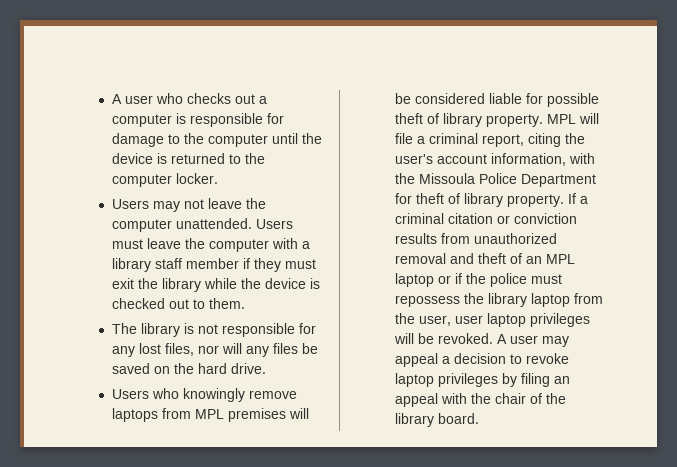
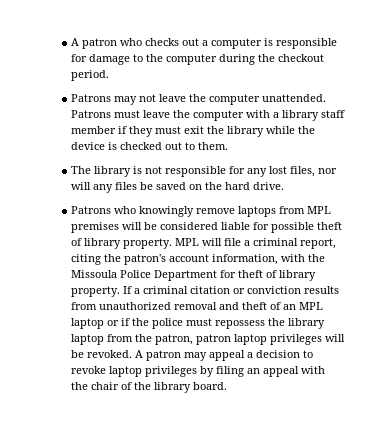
- A user who checks out a computer is responsible for damage to the computer until the device is returned to the computer locker.
- Users may not leave the computer unattended.
+ A patron who checks out a computer is responsible for damage to the computer during the checkout period.
+ Patrons may not leave the computer unattended.
- Users must leave the computer with a library staff member if they must exit the library while the device is checked out to them.
+ Patrons must leave the computer with a library staff member if they must exit the library while the device is checked out to them.
- Users who knowingly remove laptops from MPL premises will be considered liable for possible theft of library property.
+ Patrons who knowingly remove laptops from MPL premises will be considered liable for possible theft of library property.
- MPL will file a criminal report, citing the user's account information, with the Missoula Police Department for theft of library property.
+ MPL will file a criminal report, citing the patron's account information, with the Missoula Police Department for theft of library property.
- If a criminal citation or conviction results from unauthorized removal and theft of an MPL laptop or if the police must repossess the library laptop from the user, user laptop privileges will be revoked.
+ If a criminal citation or conviction results from unauthorized removal and theft of an MPL laptop or if the police must repossess the library laptop from the patron, patron laptop privileges will be revoked.
- A user may appeal a decision to revoke laptop privileges by filing an appeal with the chair of the library board.
+ A patron may appeal a decision to revoke laptop privileges by filing an appeal with the chair of the library board.

